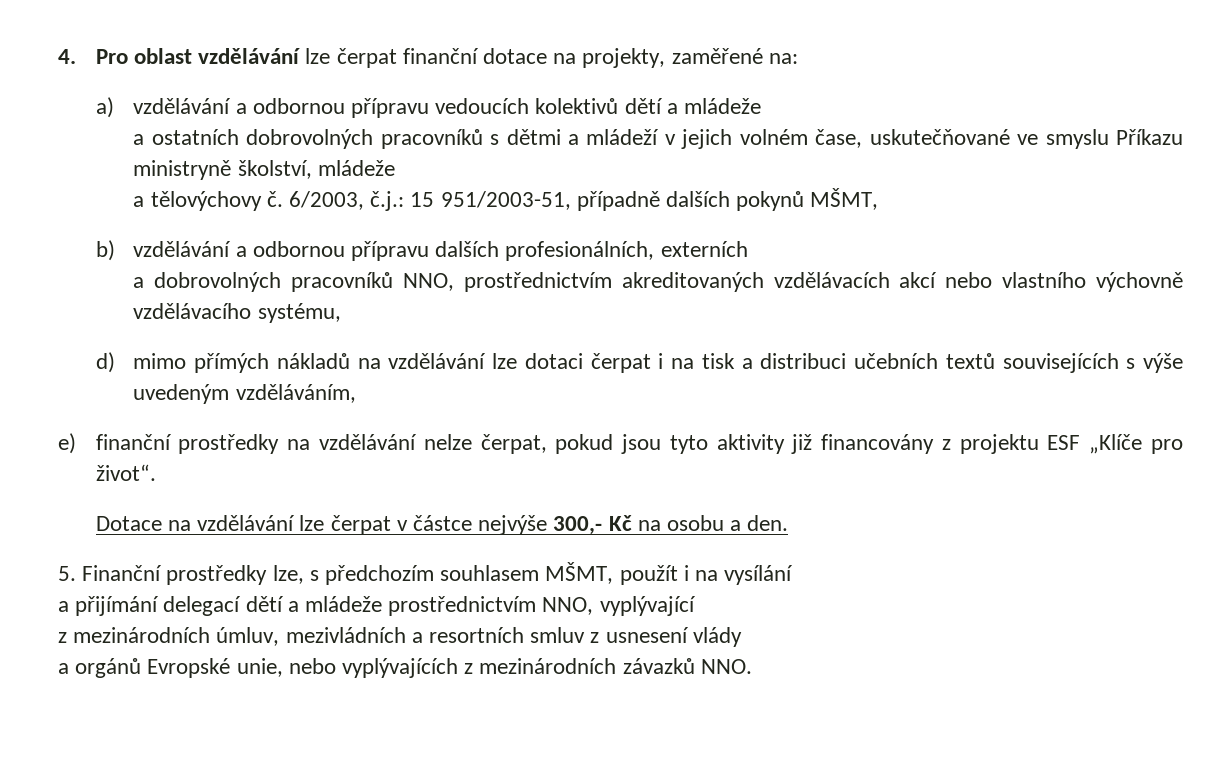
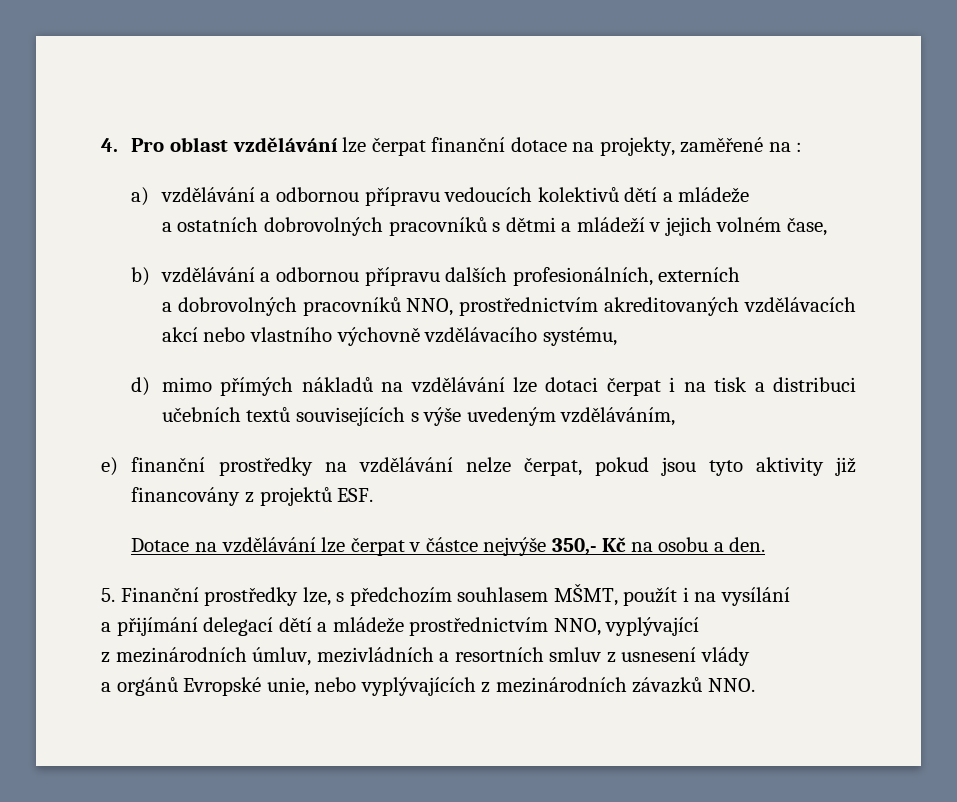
- 4. Pro oblast vzdělávání lze čerpat finanční dotace na projekty, zaměřené na:
+ 4. Pro oblast vzdělávání lze čerpat finanční dotace na projekty, zaměřené na :
- a ostatních dobrovolných pracovníků s dětmi a mládeží v jejich volném čase, uskutečňované ve smyslu Příkazu ministryně školství, mládeže
- a tělovýchovy č. 6/2003, č.j.: 15 951/2003-51, případně dalších pokynů MŠMT,
+ a ostatních dobrovolných pracovníků s dětmi a mládeží v jejich volném čase,
- e) finanční prostředky na vzdělávání nelze čerpat, pokud jsou tyto aktivity již financovány z projektu ESF „Klíče pro život“.
+ e) finanční prostředky na vzdělávání nelze čerpat, pokud jsou tyto aktivity již financovány z projektů ESF.
- Dotace na vzdělávání lze čerpat v částce nejvýše 300,- Kč na osobu a den.
+ Dotace na vzdělávání lze čerpat v částce nejvýše 350,- Kč na osobu a den.

